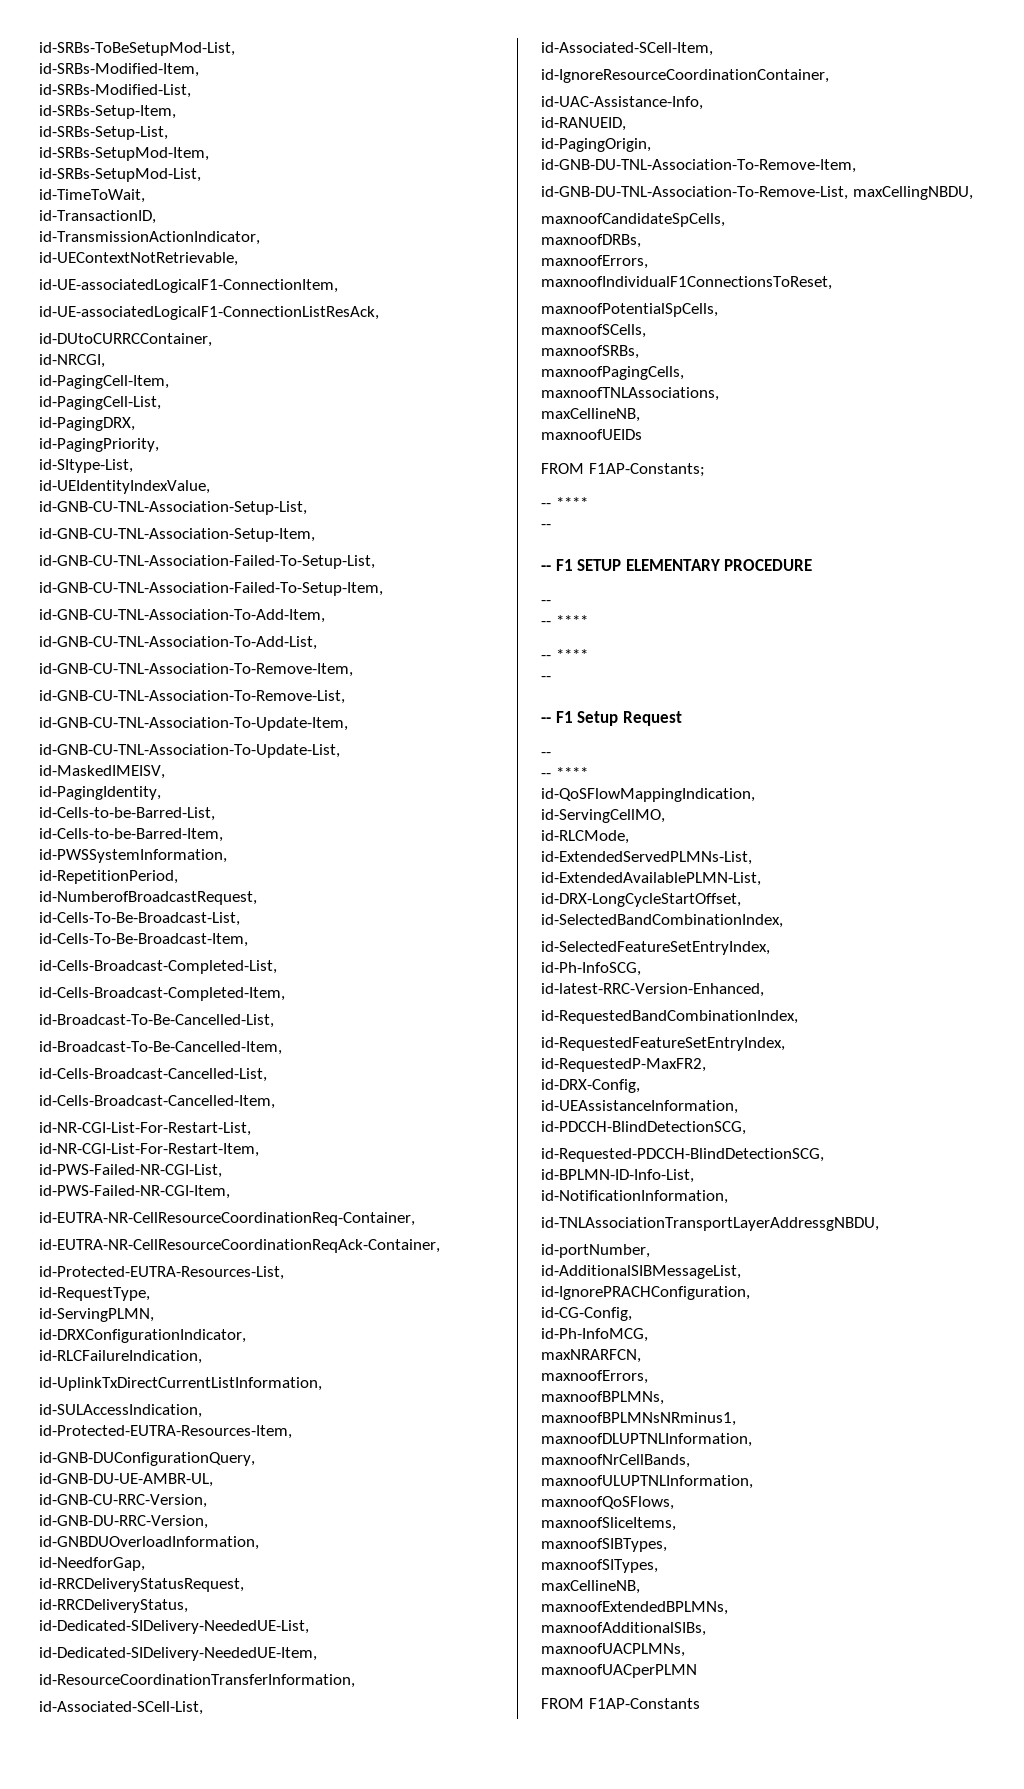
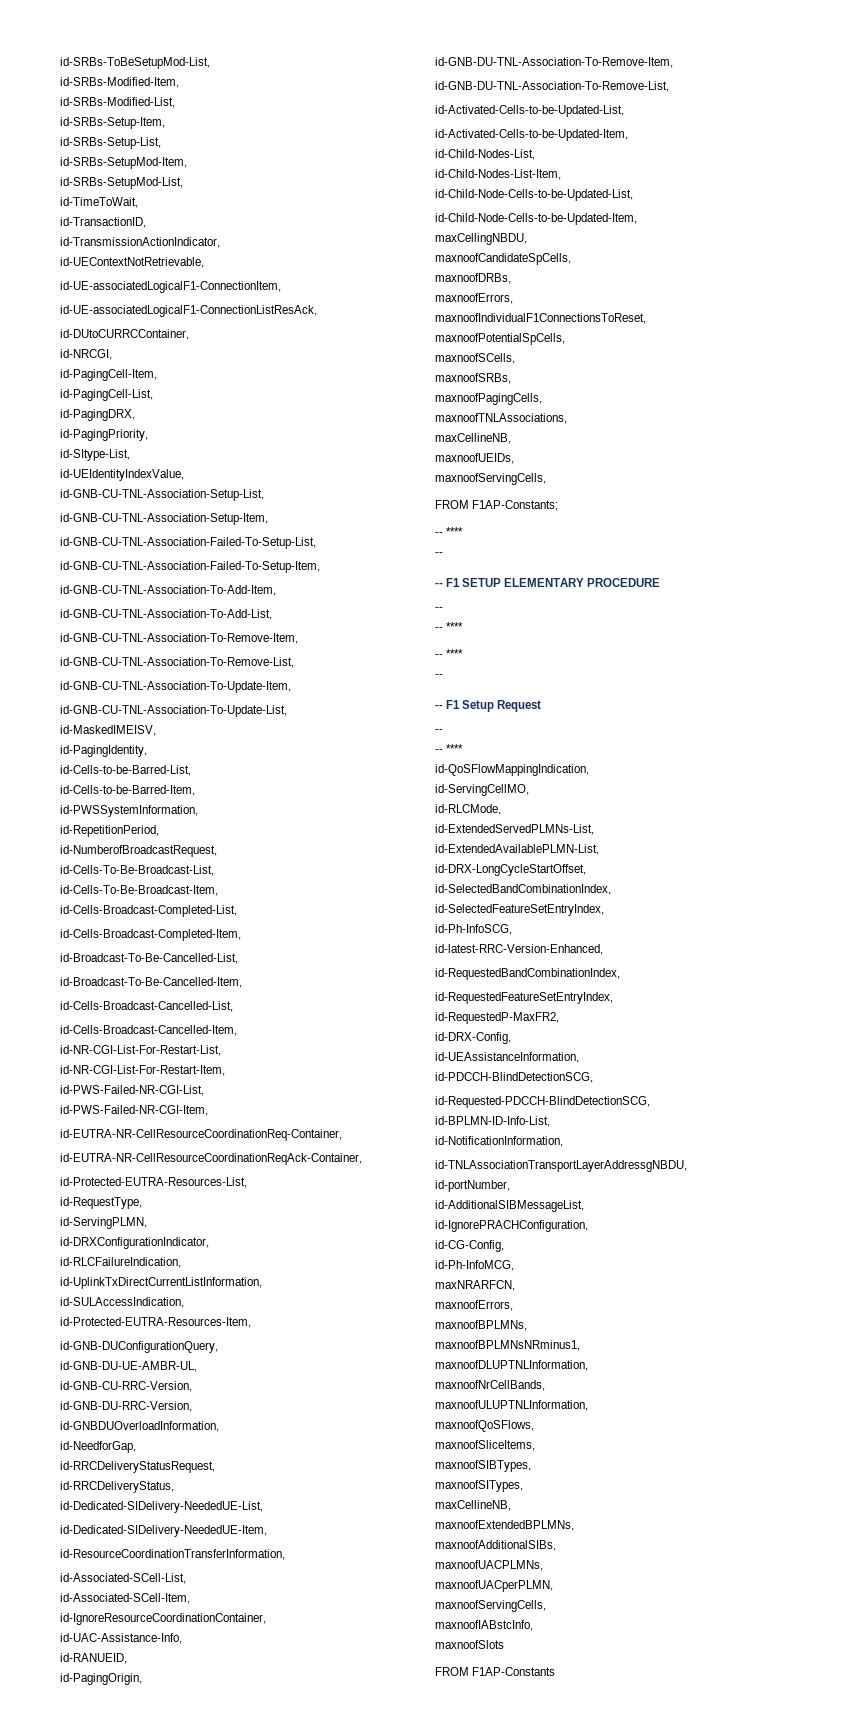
- id-GNB-DU-TNL-Association-To-Remove-List, maxCellingNBDU,
+ id-GNB-DU-TNL-Association-To-Remove-List,
+ id-Activated-Cells-to-be-Updated-List,
+ id-Activated-Cells-to-be-Updated-Item,
+ id-Child-Nodes-List,
+ id-Child-Nodes-List-Item,
+ id-Child-Node-Cells-to-be-Updated-List,
+ id-Child-Node-Cells-to-be-Updated-Item,
+ maxCellingNBDU,
- maxnoofUEIDs
+ maxnoofUEIDs,
+ maxnoofServingCells,
- maxnoofUACperPLMN
+ maxnoofUACperPLMN,
+ maxnoofServingCells,
+ maxnoofIABstcInfo,
+ maxnoofSlots

